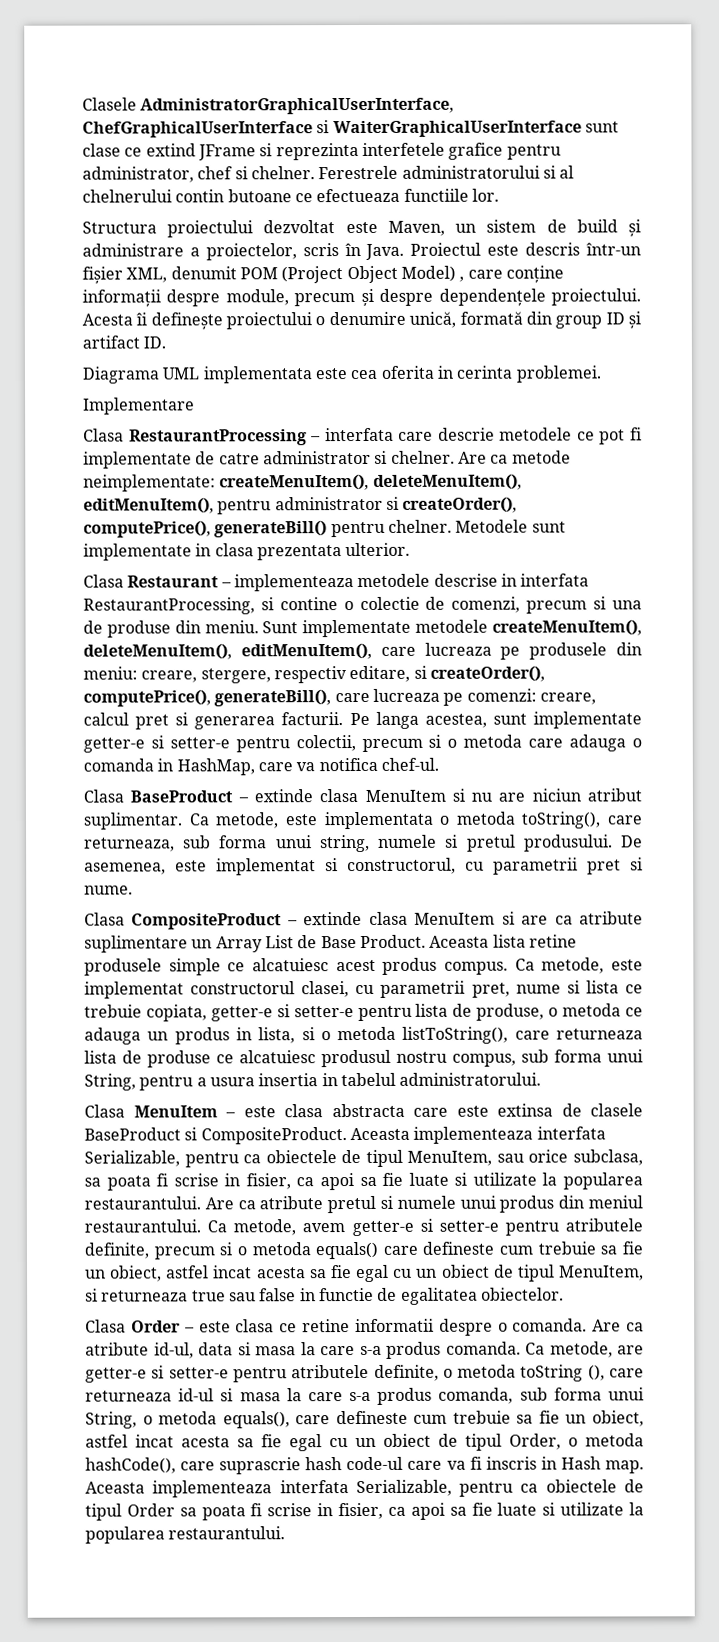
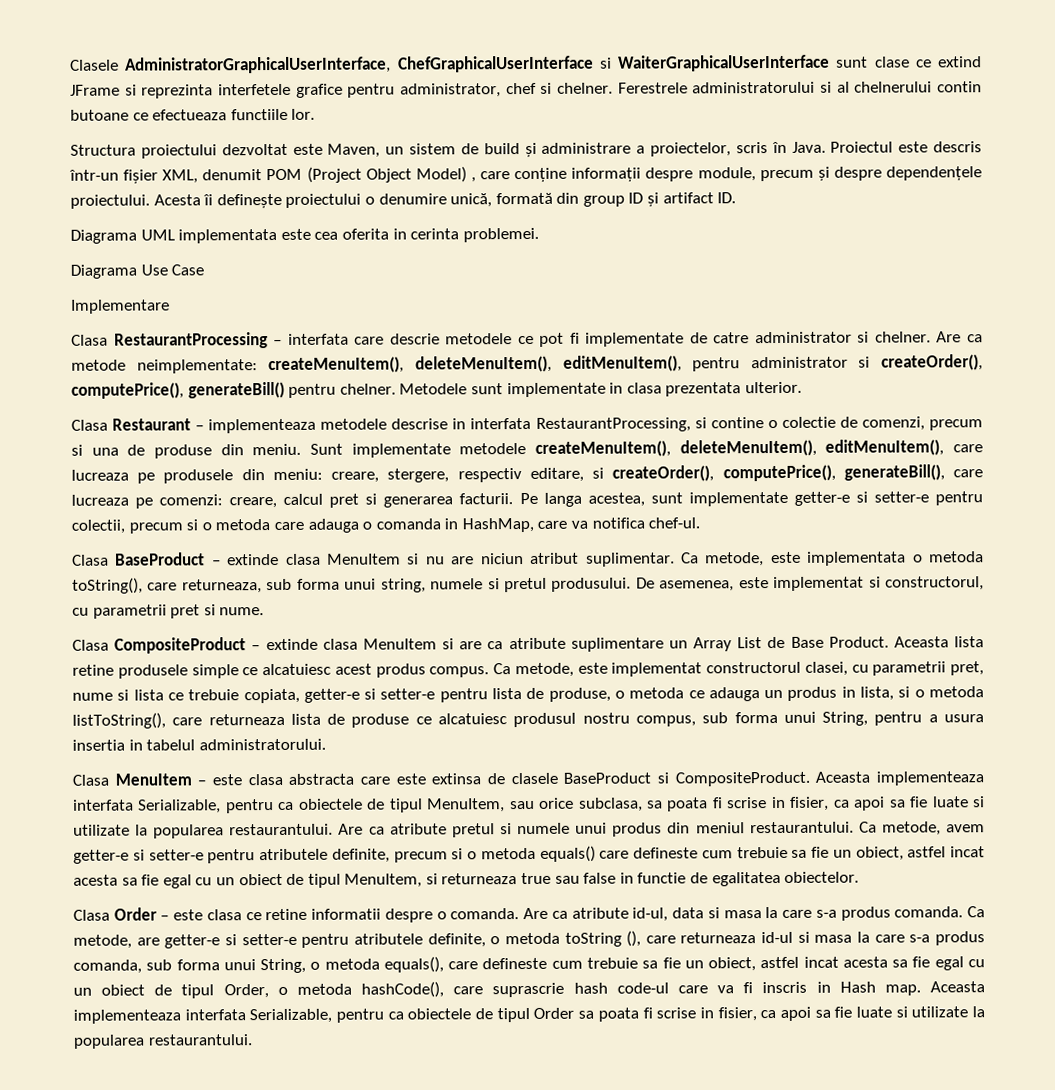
+ Diagrama Use Case

